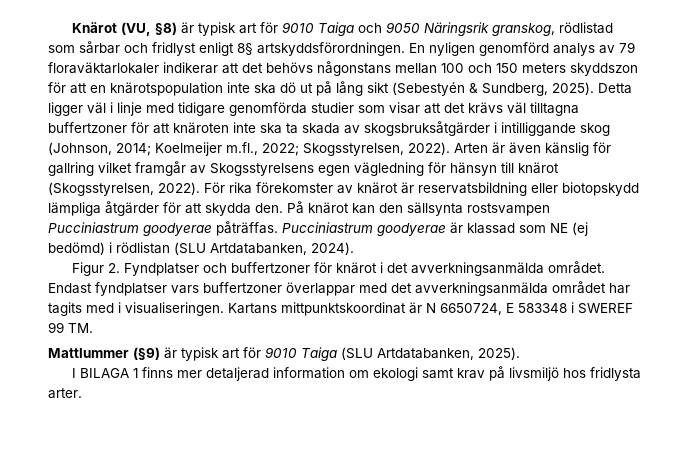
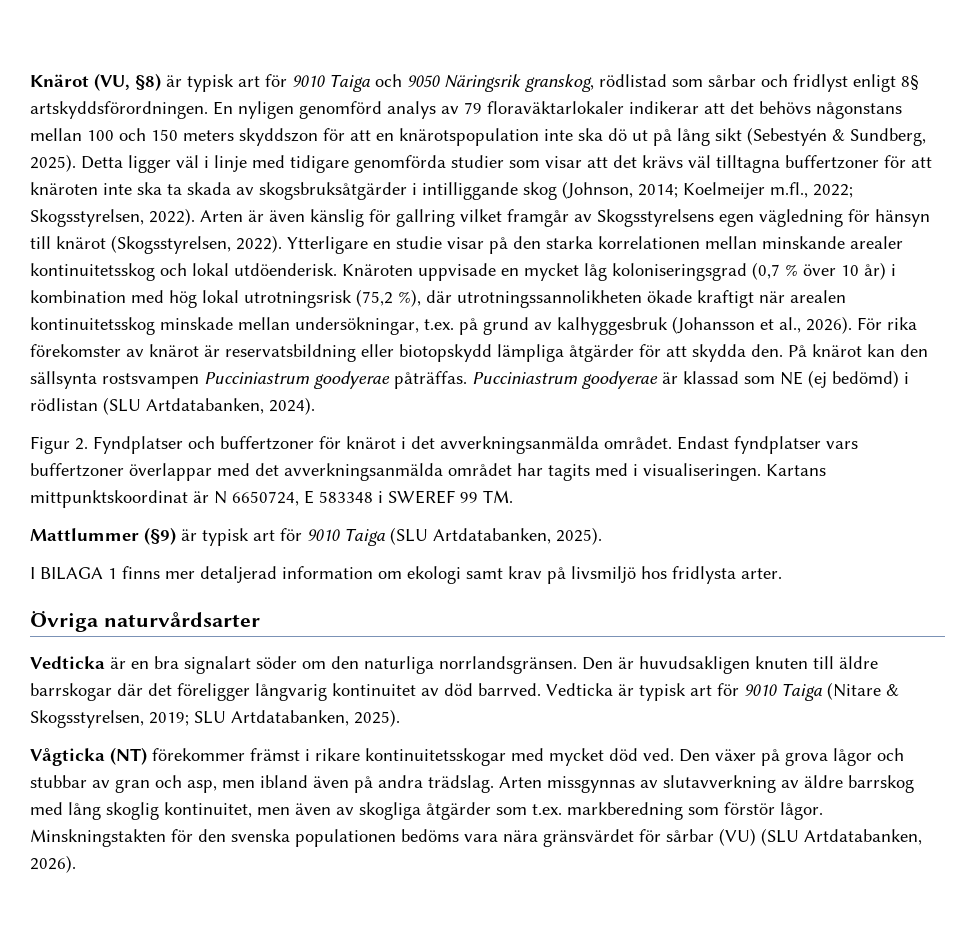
+ Ytterligare en studie visar på den starka korrelationen mellan minskande arealer kontinuitetsskog och lokal utdöenderisk. Knäroten uppvisade en mycket låg koloniseringsgrad (0,7 % över 10 år) i kombination med hög lokal utrotningsrisk (75,2 %), där utrotningssannolikheten ökade kraftigt när arealen kontinuitetsskog minskade mellan undersökningar, t.ex. på grund av kalhyggesbruk (Johansson et al., 2026).
+ Övriga naturvårdsarter
+ Vedticka är en bra signalart söder om den naturliga norrlandsgränsen. Den är huvudsakligen knuten till äldre barrskogar där det föreligger långvarig kontinuitet av död barrved. Vedticka är typisk art för 9010 Taiga (Nitare & Skogsstyrelsen, 2019; SLU Artdatabanken, 2025).
+ Vågticka (NT) förekommer främst i rikare kontinuitetsskogar med mycket död ved. Den växer på grova lågor och stubbar av gran och asp, men ibland även på andra trädslag. Arten missgynnas av slutavverkning av äldre barrskog med lång skoglig kontinuitet, men även av skogliga åtgärder som t.ex. markberedning som förstör lågor. Minskningstakten för den svenska populationen bedöms vara nära gränsvärdet för sårbar (VU) (SLU Artdatabanken, 2026).

